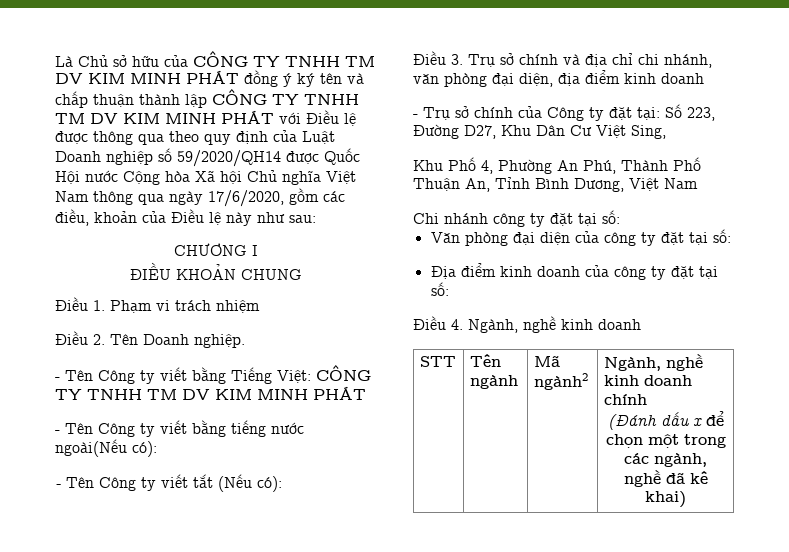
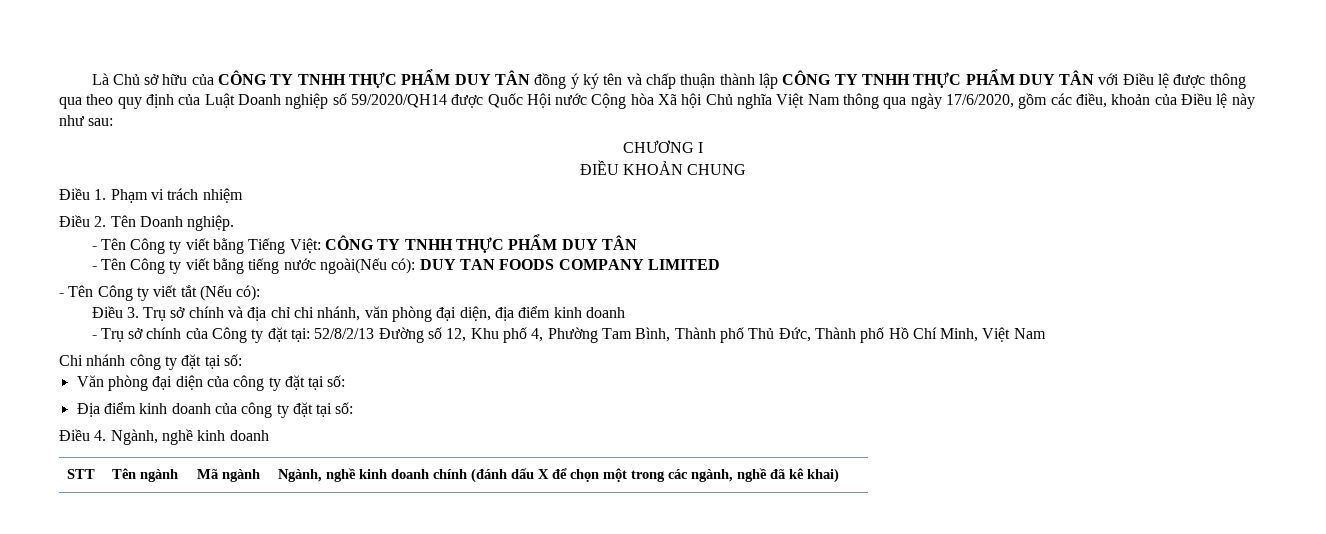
- Là Chủ sở hữu của CÔNG TY TNHH TM DV KIM MINH PHÁT đồng ý ký tên và chấp thuận thành lập CÔNG TY TNHH TM DV KIM MINH PHÁT với Điều lệ được thông qua theo quy định của Luật Doanh nghiệp số 59/2020/QH14 được Quốc Hội nước Cộng hòa Xã hội Chủ nghĩa Việt Nam thông qua ngày 17/6/2020, gồm các điều, khoản của Điều lệ này như sau:
+ Là Chủ sở hữu của CÔNG TY TNHH THỰC PHẨM DUY TÂN đồng ý ký tên và chấp thuận thành lập CÔNG TY TNHH THỰC PHẨM DUY TÂN với Điều lệ được thông qua theo quy định của Luật Doanh nghiệp số 59/2020/QH14 được Quốc Hội nước Cộng hòa Xã hội Chủ nghĩa Việt Nam thông qua ngày 17/6/2020, gồm các điều, khoản của Điều lệ này như sau:
- - Tên Công ty viết bằng Tiếng Việt: CÔNG TY TNHH TM DV KIM MINH PHÁT
+ - Tên Công ty viết bằng Tiếng Việt: CÔNG TY TNHH THỰC PHẨM DUY TÂN
- - Tên Công ty viết bằng tiếng nước ngoài(Nếu có):
+ - Tên Công ty viết bằng tiếng nước ngoài(Nếu có): DUY TAN FOODS COMPANY LIMITED
- - Trụ sở chính của Công ty đặt tại: Số 223, Đường D27, Khu Dân Cư Việt Sing,
- Khu Phố 4, Phường An Phú, Thành Phố Thuận An, Tỉnh Bình Dương, Việt Nam
+ - Trụ sở chính của Công ty đặt tại: 52/8/2/13 Đường số 12, Khu phố 4, Phường Tam Bình, Thành phố Thủ Đức, Thành phố Hồ Chí Minh, Việt Nam
- STT | Tên ngành | Mã ngành2 | Ngành, nghề kinh doanh chính
- (Đánh dấu x để chọn một trong các ngành, nghề đã kê khai)
+ STT | Tên ngành | Mã ngành | Ngành, nghề kinh doanh chính (đánh dấu X để chọn một trong các ngành, nghề đã kê khai)

